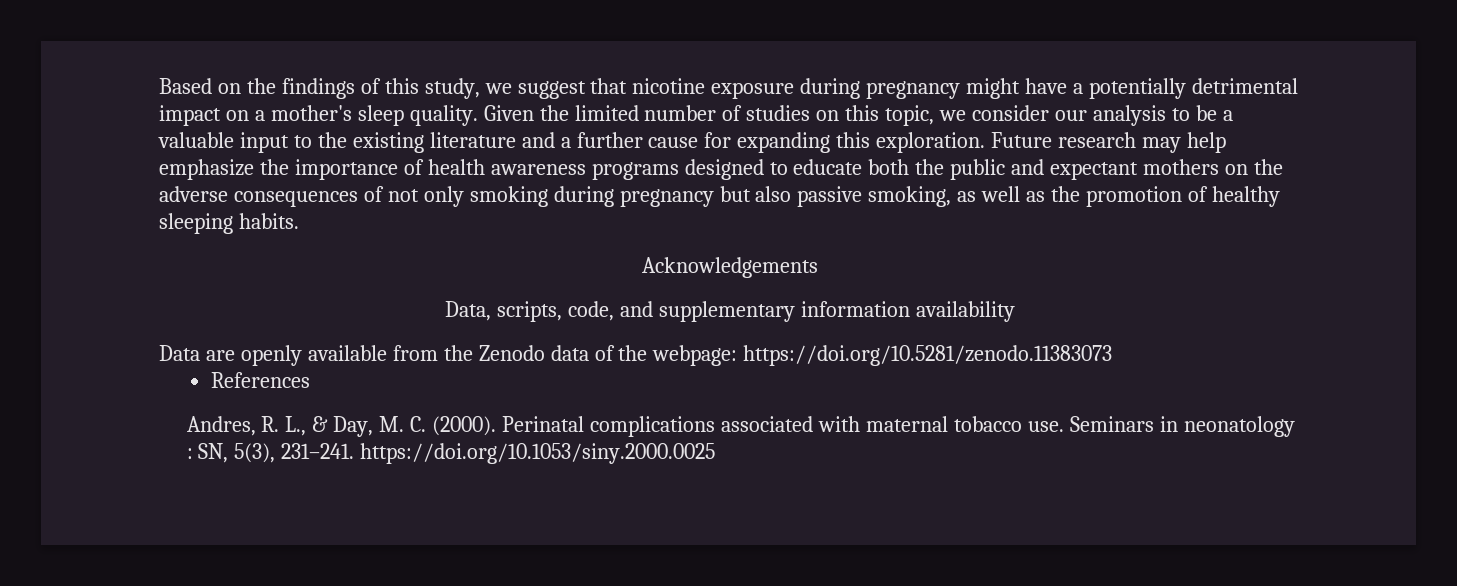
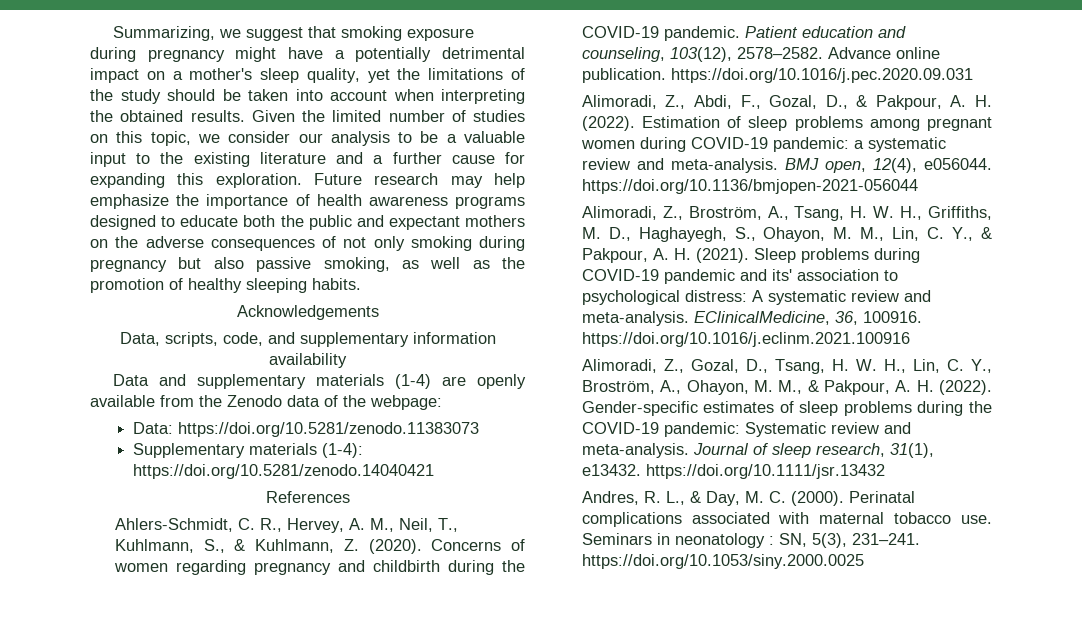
- Based on the findings of this study, we suggest that nicotine exposure during pregnancy might have a potentially detrimental impact on a mother's sleep quality.
+ Summarizing, we suggest that smoking exposure during pregnancy might have a potentially detrimental impact on a mother's sleep quality, yet the limitations of the study should be taken into account when interpreting the obtained results.
- Data are openly available from the Zenodo data of the webpage: https://doi.org/10.5281/zenodo.11383073
+ Data and supplementary materials (1-4) are openly available from the Zenodo data of the webpage:
+ Data: https://doi.org/10.5281/zenodo.11383073
+ Supplementary materials (1-4): https://doi.org/10.5281/zenodo.14040421
  References
+ Ahlers-Schmidt, C. R., Hervey, A. M., Neil, T., Kuhlmann, S., & Kuhlmann, Z. (2020). Concerns of women regarding pregnancy and childbirth during the COVID-19 pandemic. Patient education and counseling, 103(12), 2578–2582. Advance online publication. https://doi.org/10.1016/j.pec.2020.09.031
+ Alimoradi, Z., Abdi, F., Gozal, D., & Pakpour, A. H. (2022). Estimation of sleep problems among pregnant women during COVID-19 pandemic: a systematic review and meta-analysis. BMJ open, 12(4), e056044. https://doi.org/10.1136/bmjopen-2021-056044
+ Alimoradi, Z., Broström, A., Tsang, H. W. H., Griffiths, M. D., Haghayegh, S., Ohayon, M. M., Lin, C. Y., & Pakpour, A. H. (2021). Sleep problems during COVID-19 pandemic and its' association to psychological distress: A systematic review and meta-analysis. EClinicalMedicine, 36, 100916. https://doi.org/10.1016/j.eclinm.2021.100916
+ Alimoradi, Z., Gozal, D., Tsang, H. W. H., Lin, C. Y., Broström, A., Ohayon, M. M., & Pakpour, A. H. (2022). Gender-specific estimates of sleep problems during the COVID-19 pandemic: Systematic review and meta-analysis. Journal of sleep research, 31(1), e13432. https://doi.org/10.1111/jsr.13432

